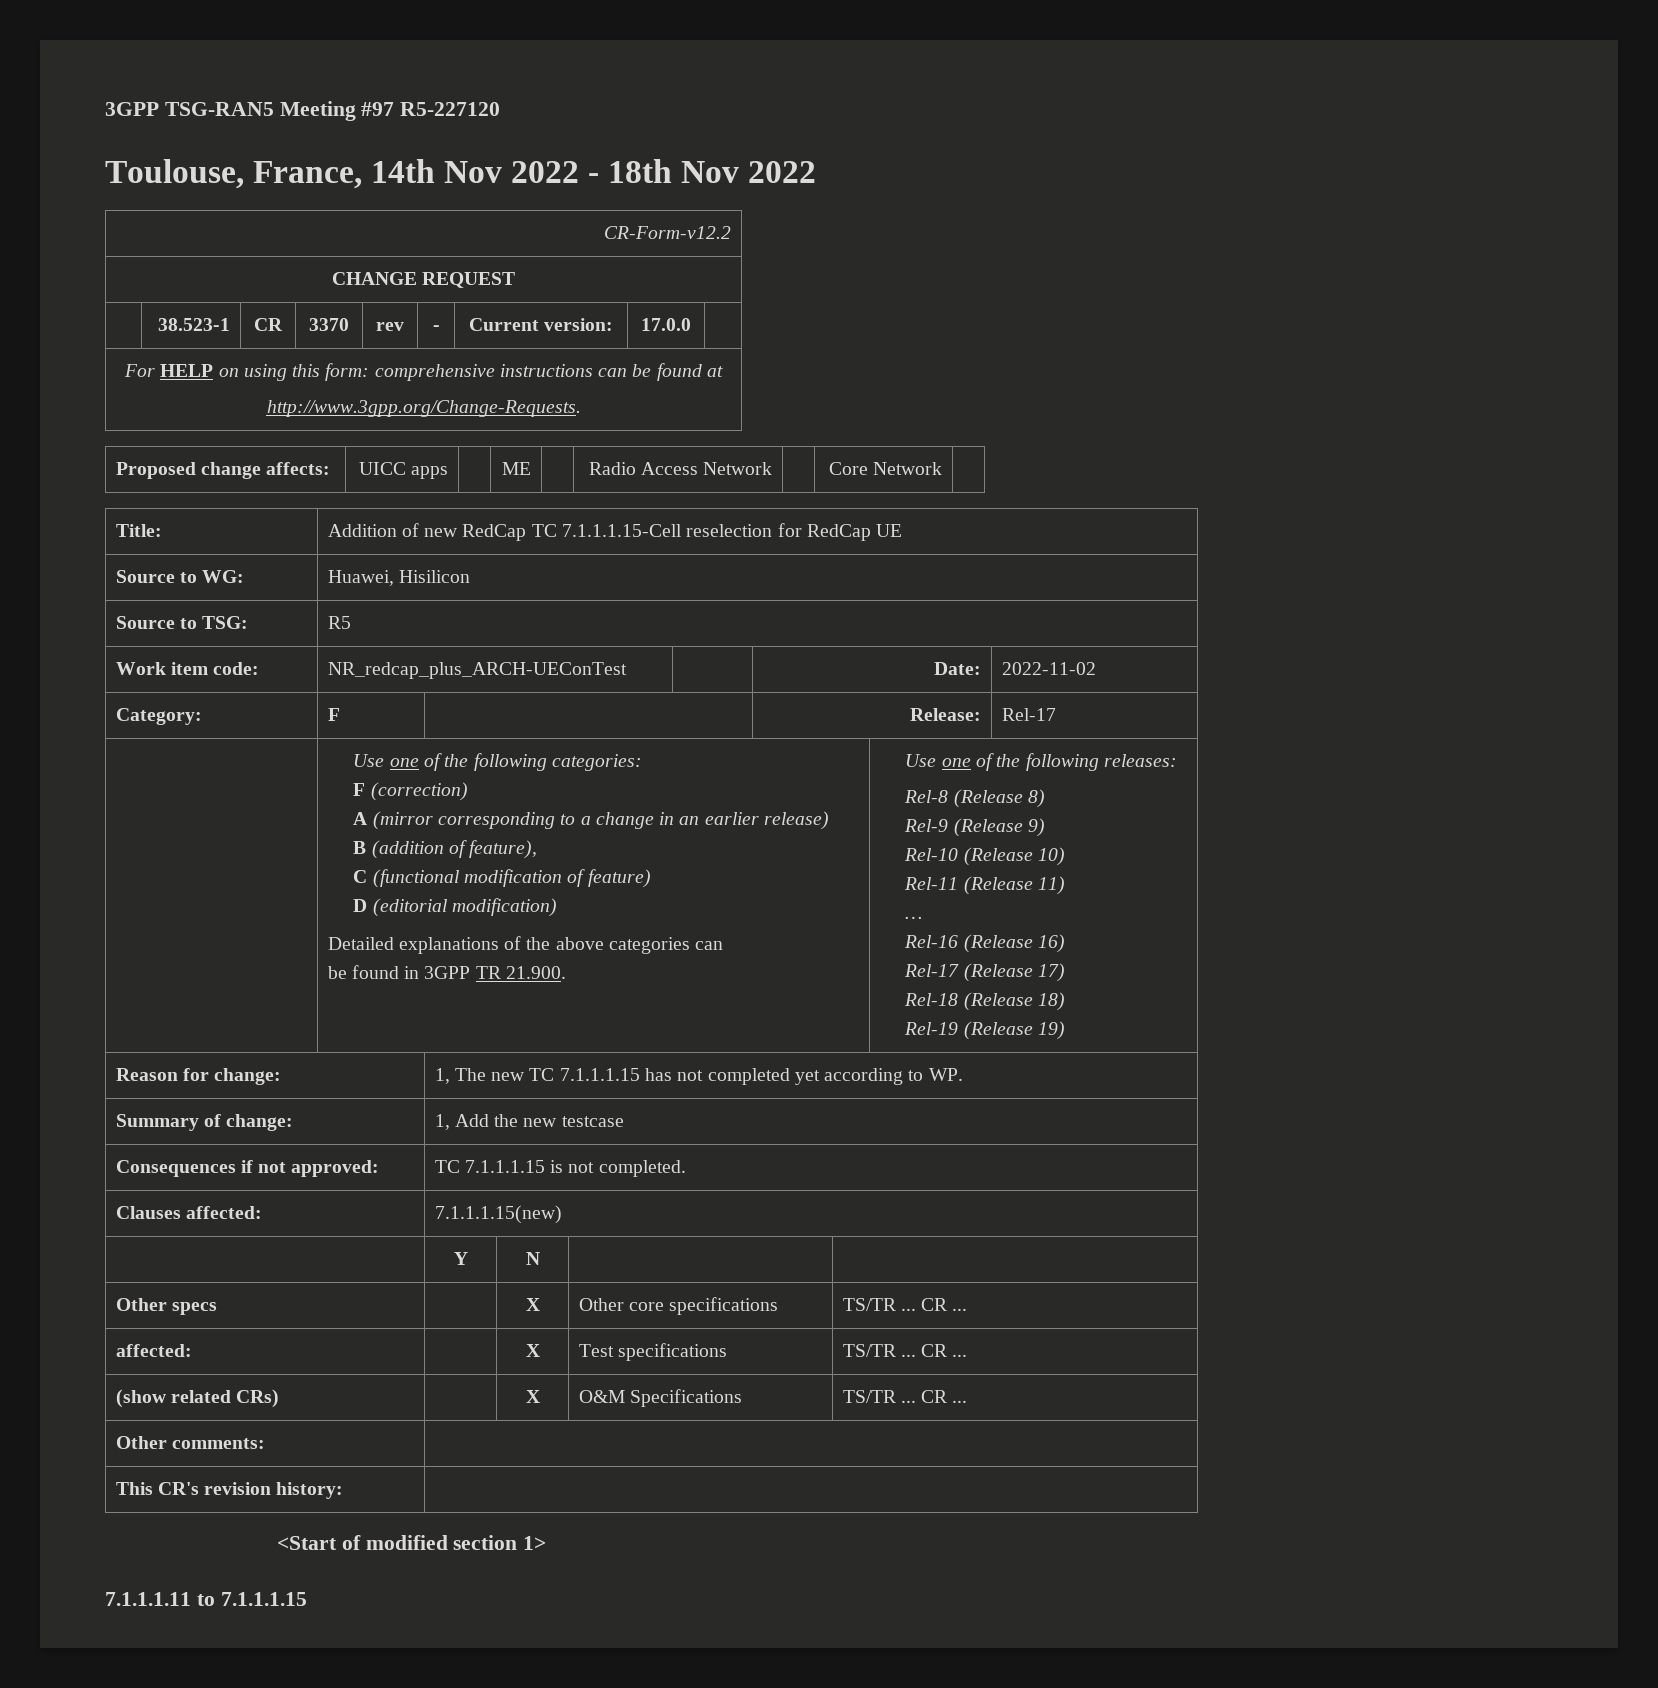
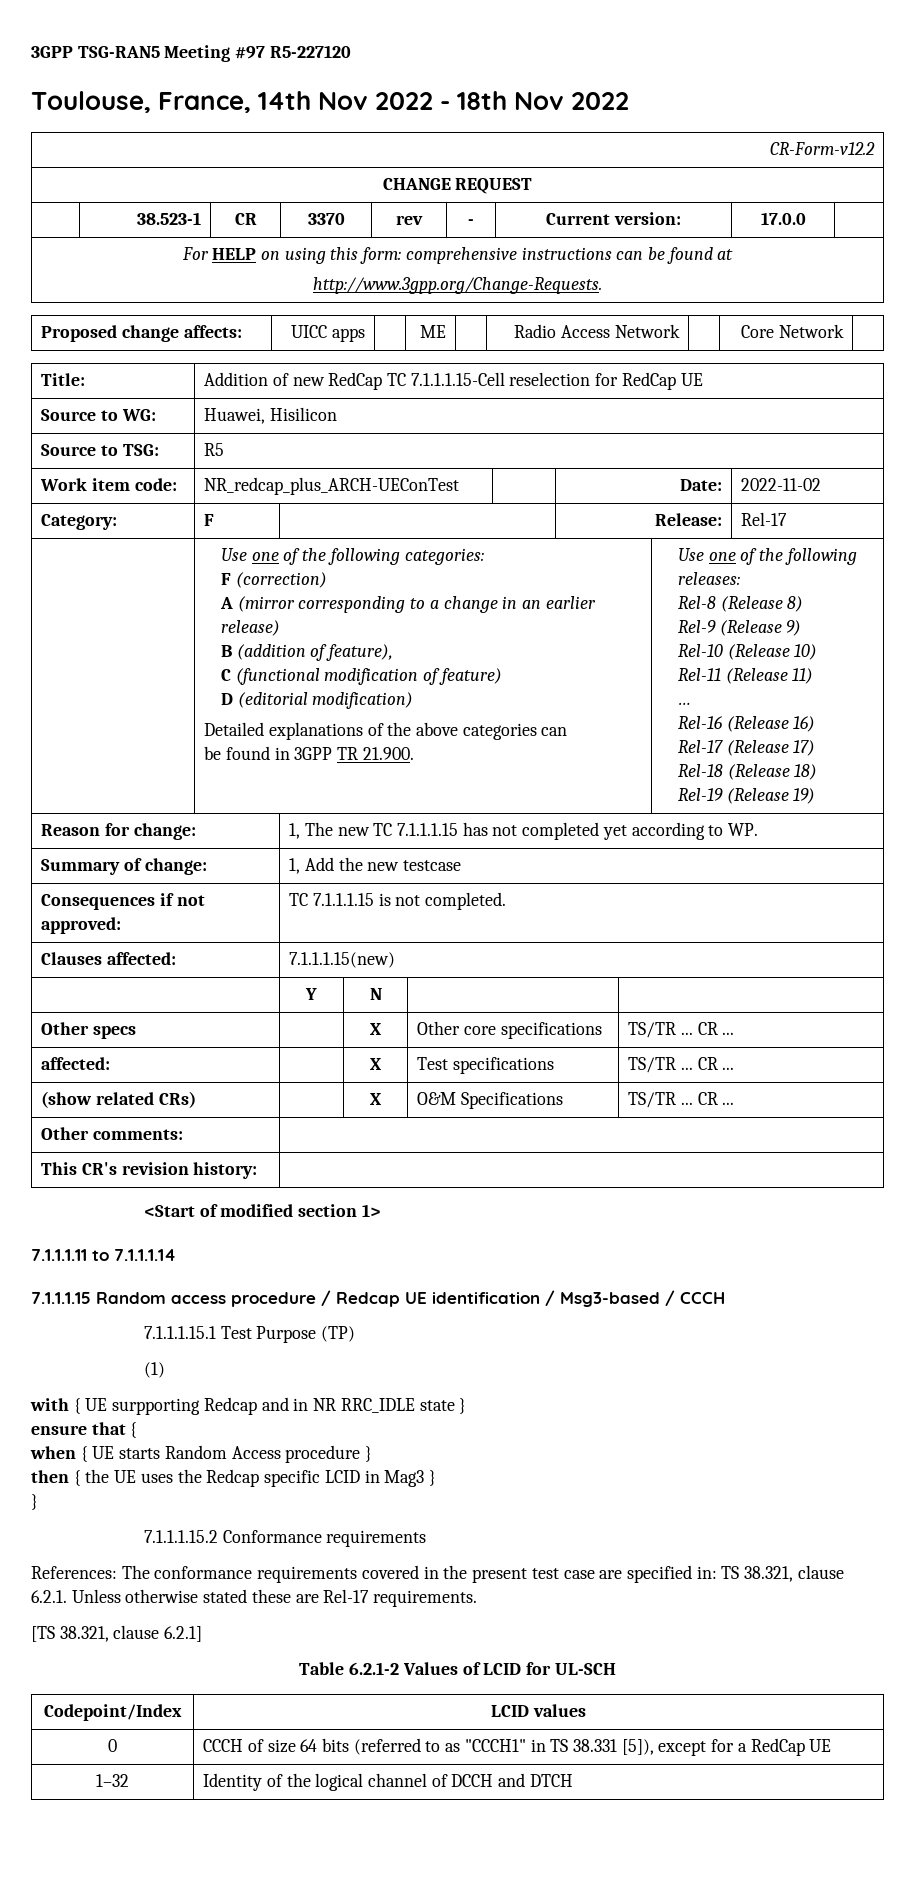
- 7.1.1.1.11 to 7.1.1.1.15
+ 7.1.1.1.11 to 7.1.1.1.14
+ 7.1.1.1.15 Random access procedure / Redcap UE identification / Msg3-based / CCCH
+ 7.1.1.1.15.1 Test Purpose (TP)
+ (1)
+ with { UE surpporting Redcap and in NR RRC_IDLE state }
+ ensure that {
+ when { UE starts Random Access procedure }
+ then { the UE uses the Redcap specific LCID in Mag3 }
+ }
+ 7.1.1.1.15.2 Conformance requirements
+ References: The conformance requirements covered in the present test case are specified in: TS 38.321, clause 6.2.1. Unless otherwise stated these are Rel-17 requirements.
+ [TS 38.321, clause 6.2.1]
+ Table 6.2.1-2 Values of LCID for UL-SCH
+ Codepoint/Index | LCID values
+ 0 | CCCH of size 64 bits (referred to as "CCCH1" in TS 38.331 [5]), except for a RedCap UE
+ 1–32 | Identity of the logical channel of DCCH and DTCH

